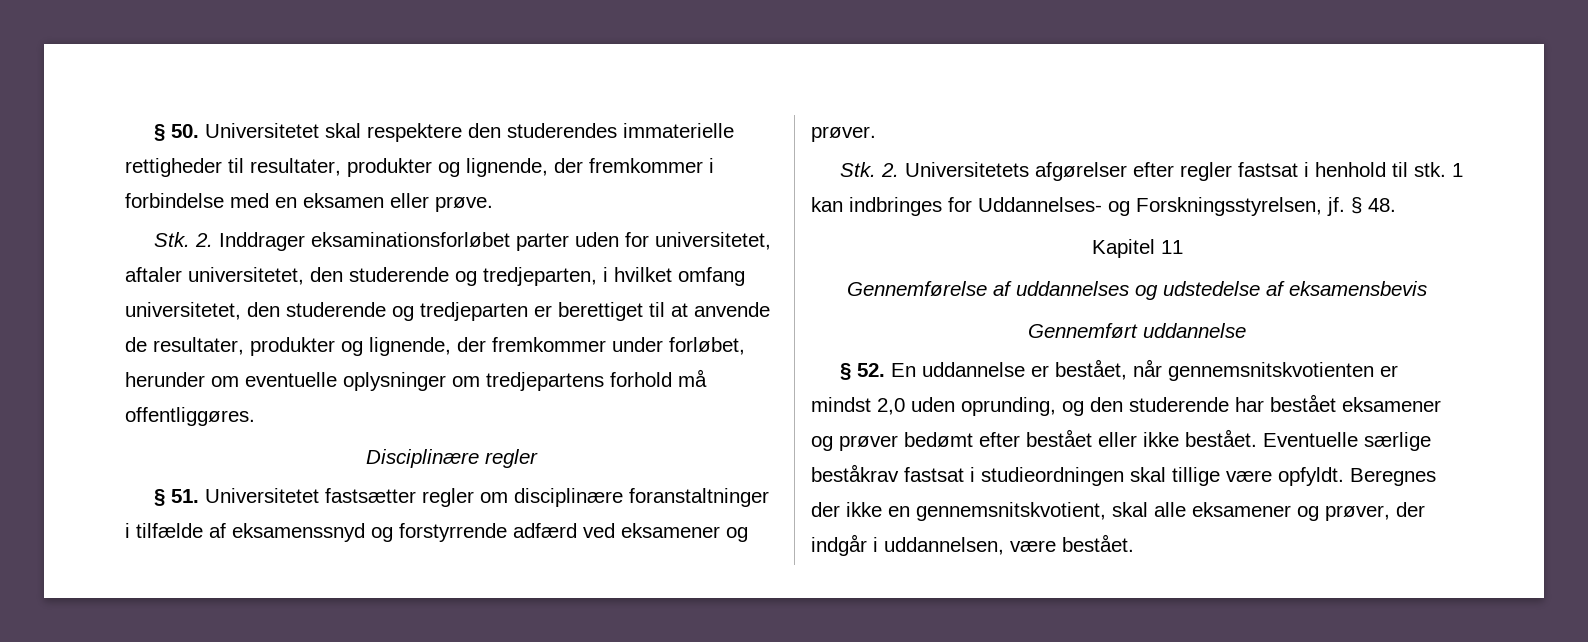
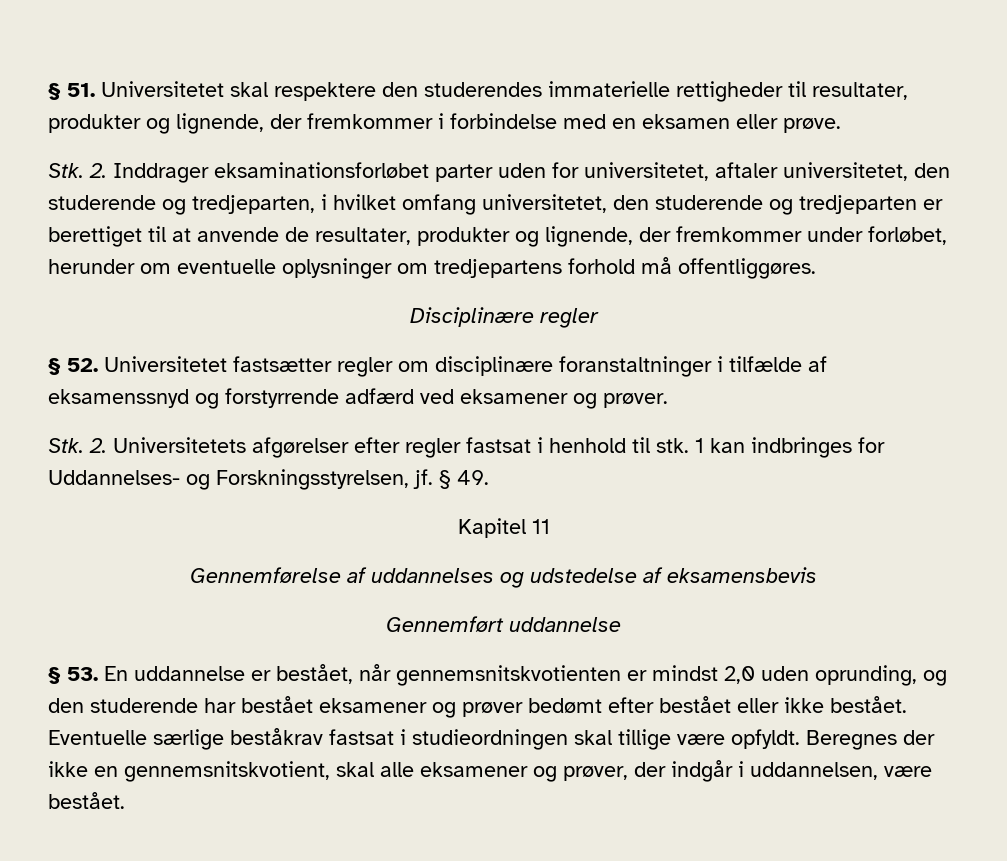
- § 50. Universitetet skal respektere den studerendes immaterielle rettigheder til resultater, produkter og lignende, der fremkommer i forbindelse med en eksamen eller prøve.
+ § 51. Universitetet skal respektere den studerendes immaterielle rettigheder til resultater, produkter og lignende, der fremkommer i forbindelse med en eksamen eller prøve.
- § 51. Universitetet fastsætter regler om disciplinære foranstaltninger i tilfælde af eksamenssnyd og forstyrrende adfærd ved eksamener og prøver.
+ § 52. Universitetet fastsætter regler om disciplinære foranstaltninger i tilfælde af eksamenssnyd og forstyrrende adfærd ved eksamener og prøver.
- § 48.
+ § 49.
- § 52. En uddannelse er bestået, når gennemsnitskvotienten er mindst 2,0 uden oprunding, og den studerende har bestået eksamener og prøver bedømt efter bestået eller ikke bestået.
+ § 53. En uddannelse er bestået, når gennemsnitskvotienten er mindst 2,0 uden oprunding, og den studerende har bestået eksamener og prøver bedømt efter bestået eller ikke bestået.

